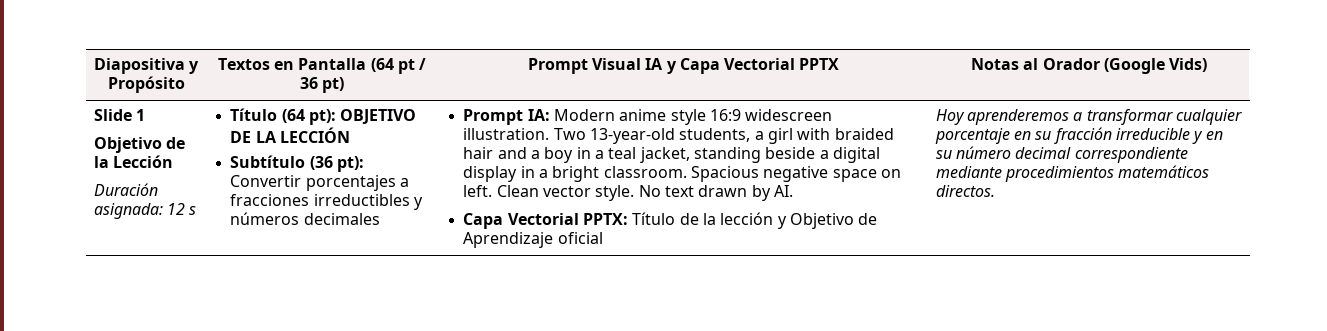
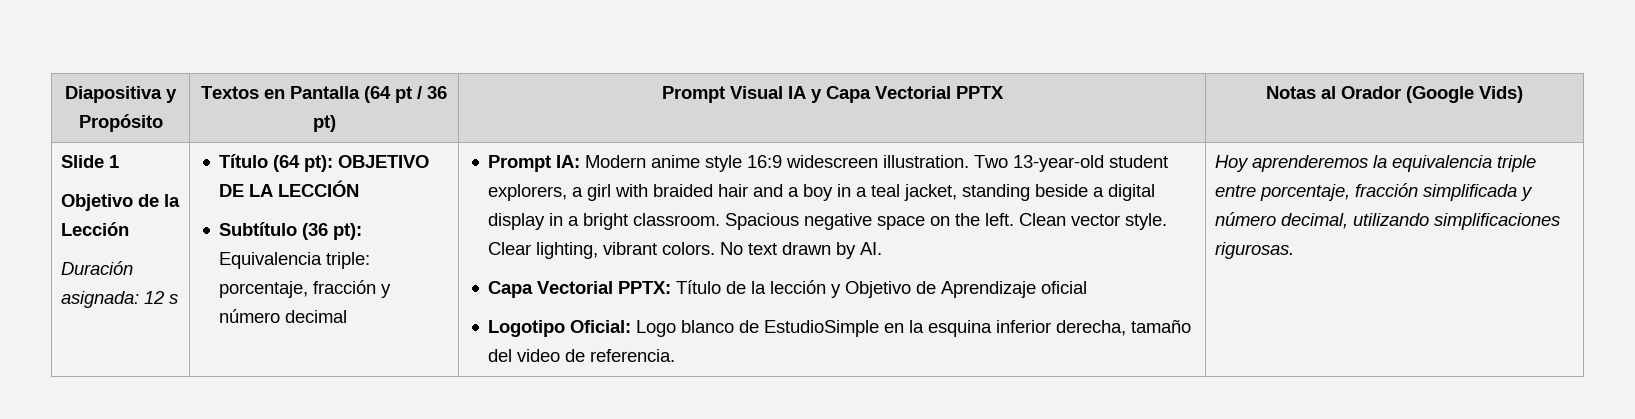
- Subtítulo (36 pt): Convertir porcentajes a fracciones irreductibles y números decimales
+ Subtítulo (36 pt): Equivalencia triple: porcentaje, fracción y número decimal
- Two 13-year-old students, a girl with braided hair and a boy in a teal jacket, standing beside a digital display in a bright classroom.
+ Two 13-year-old student explorers, a girl with braided hair and a boy in a teal jacket, standing beside a digital display in a bright classroom.
- Spacious negative space on left.
+ Spacious negative space on the left.
+ Clear lighting, vibrant colors.
- Hoy aprenderemos a transformar cualquier porcentaje en su fracción irreducible y en su número decimal correspondiente mediante procedimientos matemáticos directos.
+ Logotipo Oficial: Logo blanco de EstudioSimple en la esquina inferior derecha, tamaño del video de referencia. | Hoy aprenderemos la equivalencia triple entre porcentaje, fracción simplificada y número decimal, utilizando simplificaciones rigurosas.

